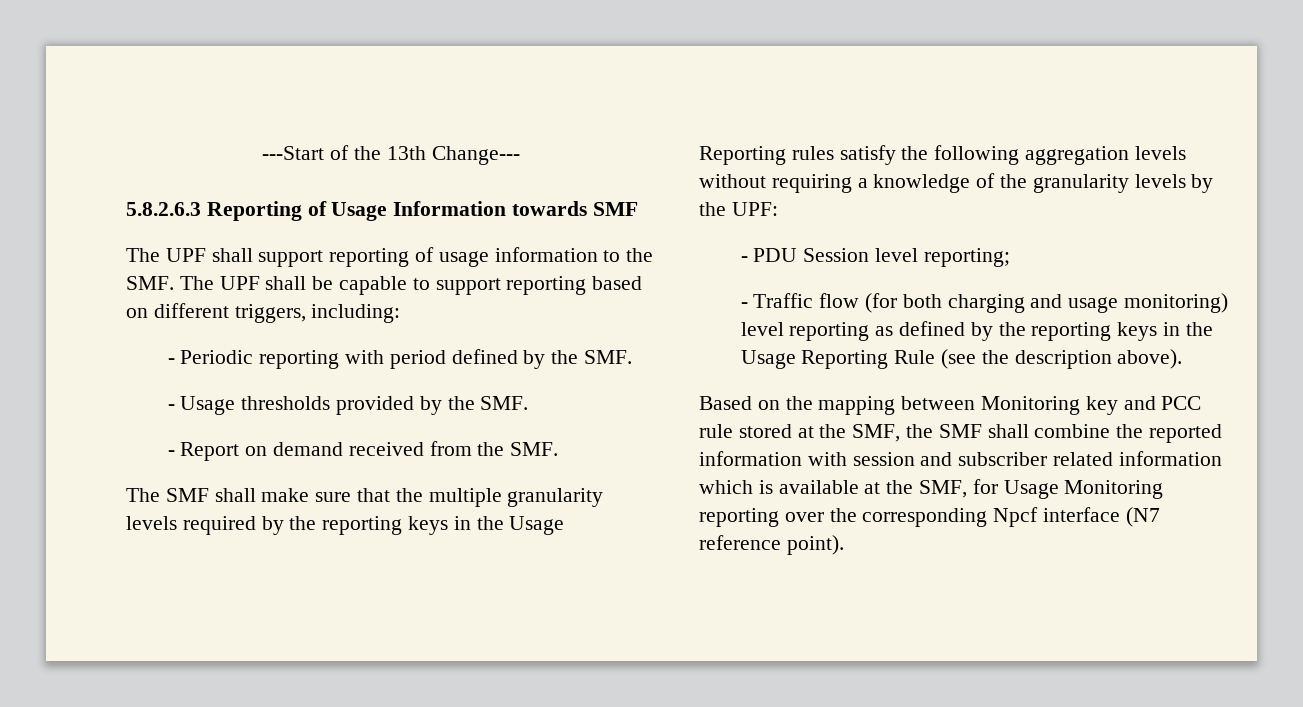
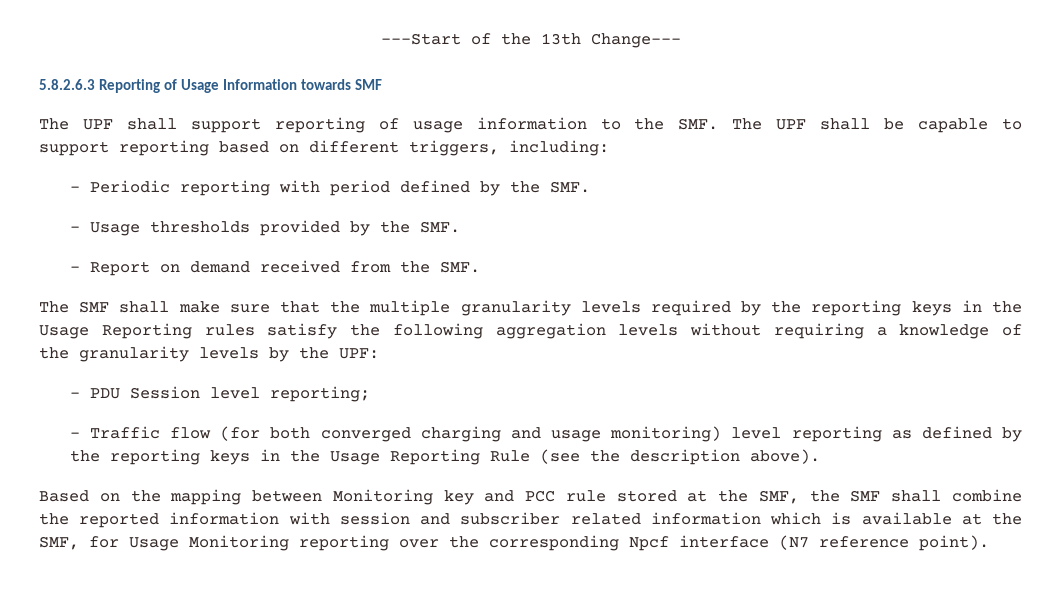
- - Traffic flow (for both charging and usage monitoring) level reporting as defined by the reporting keys in the Usage Reporting Rule (see the description above).
+ - Traffic flow (for both converged charging and usage monitoring) level reporting as defined by the reporting keys in the Usage Reporting Rule (see the description above).

